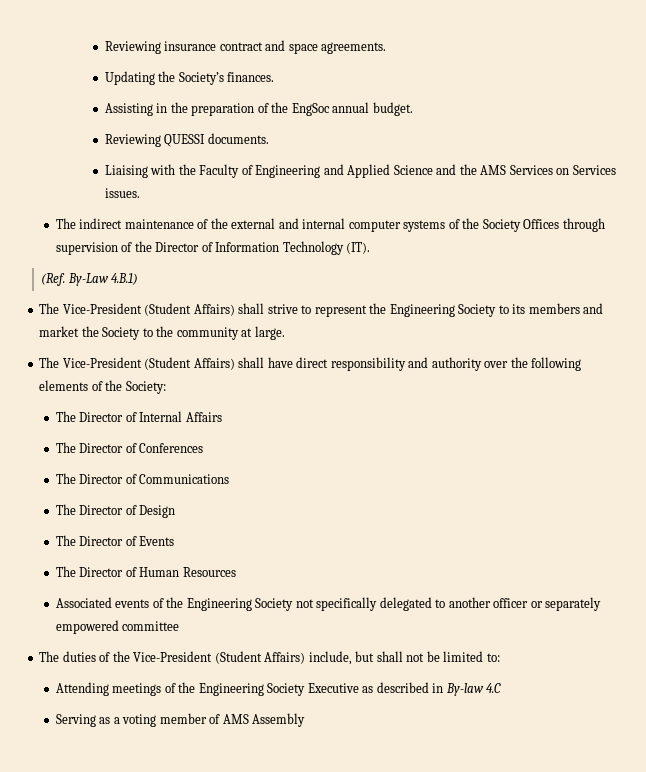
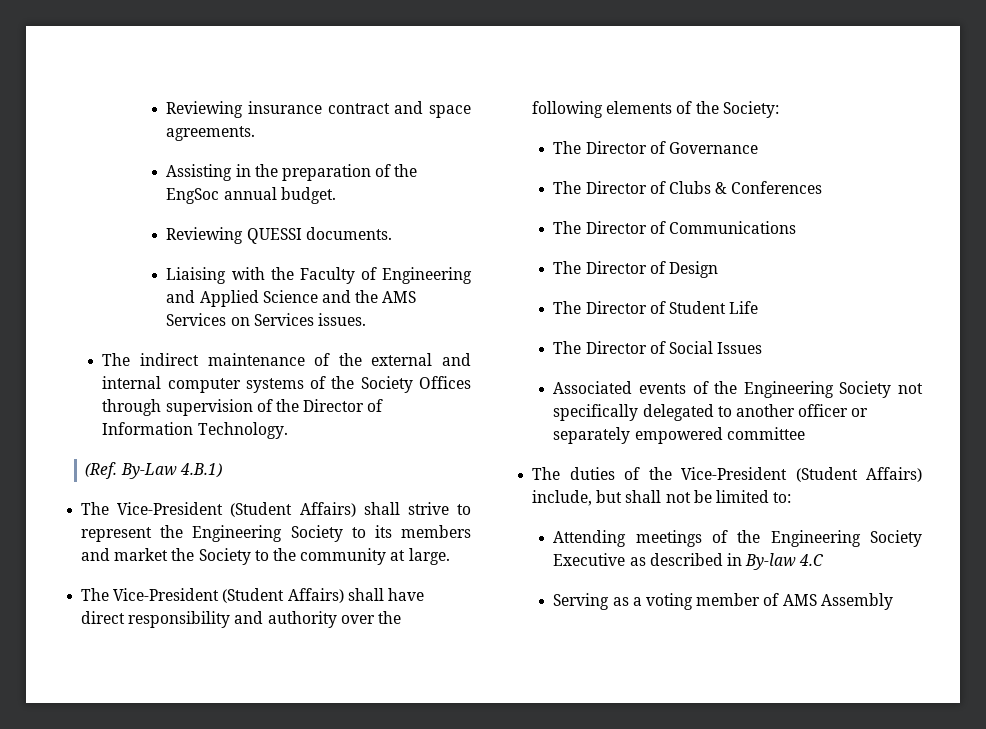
- Updating the Society’s finances.
- The indirect maintenance of the external and internal computer systems of the Society Offices through supervision of the Director of Information Technology (IT).
+ The indirect maintenance of the external and internal computer systems of the Society Offices through supervision of the Director of Information Technology.
- The Director of Internal Affairs
- The Director of Conferences
+ The Director of Governance
+ The Director of Clubs & Conferences
- The Director of Events
- The Director of Human Resources
+ The Director of Student Life
+ The Director of Social Issues

